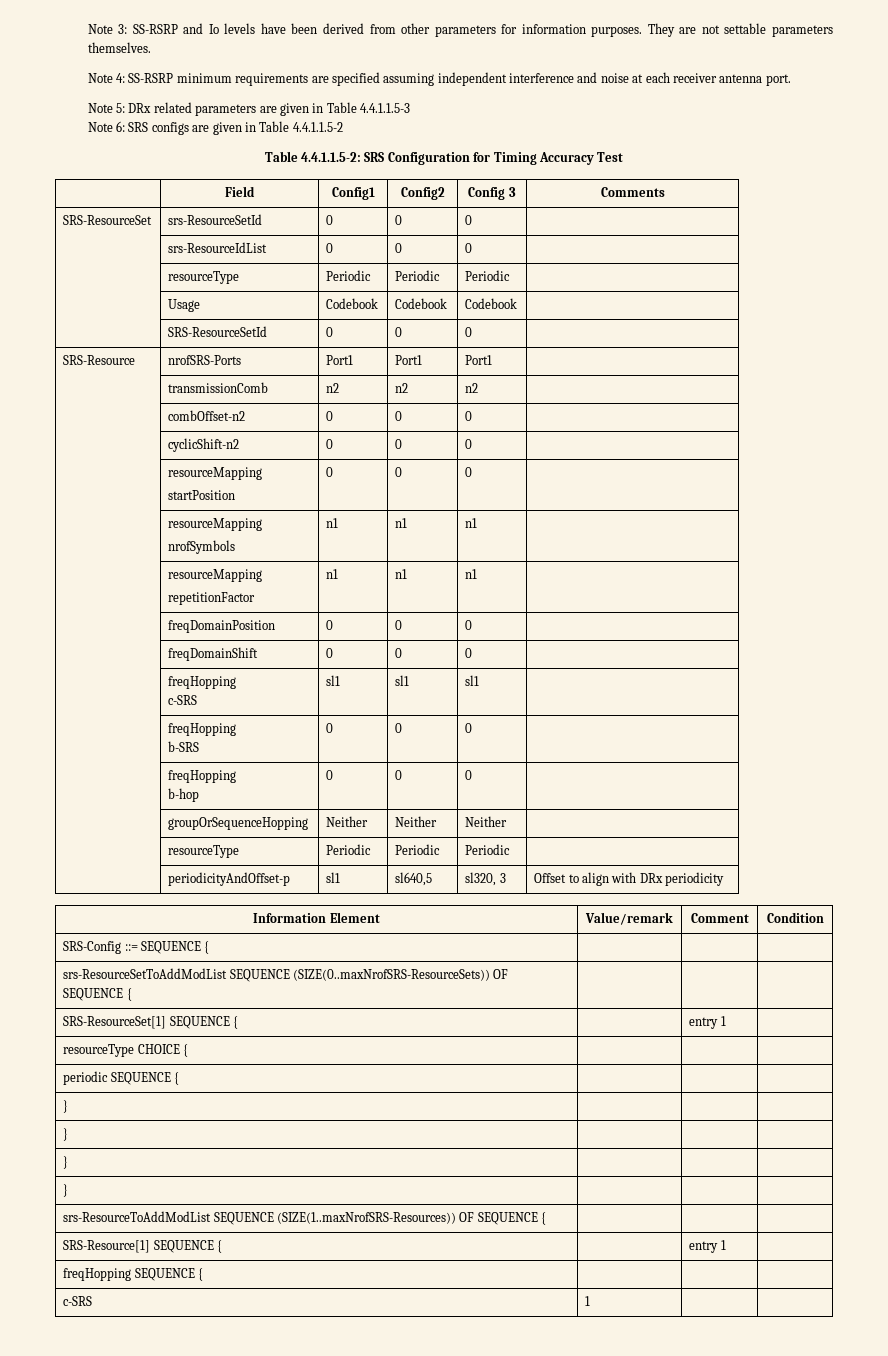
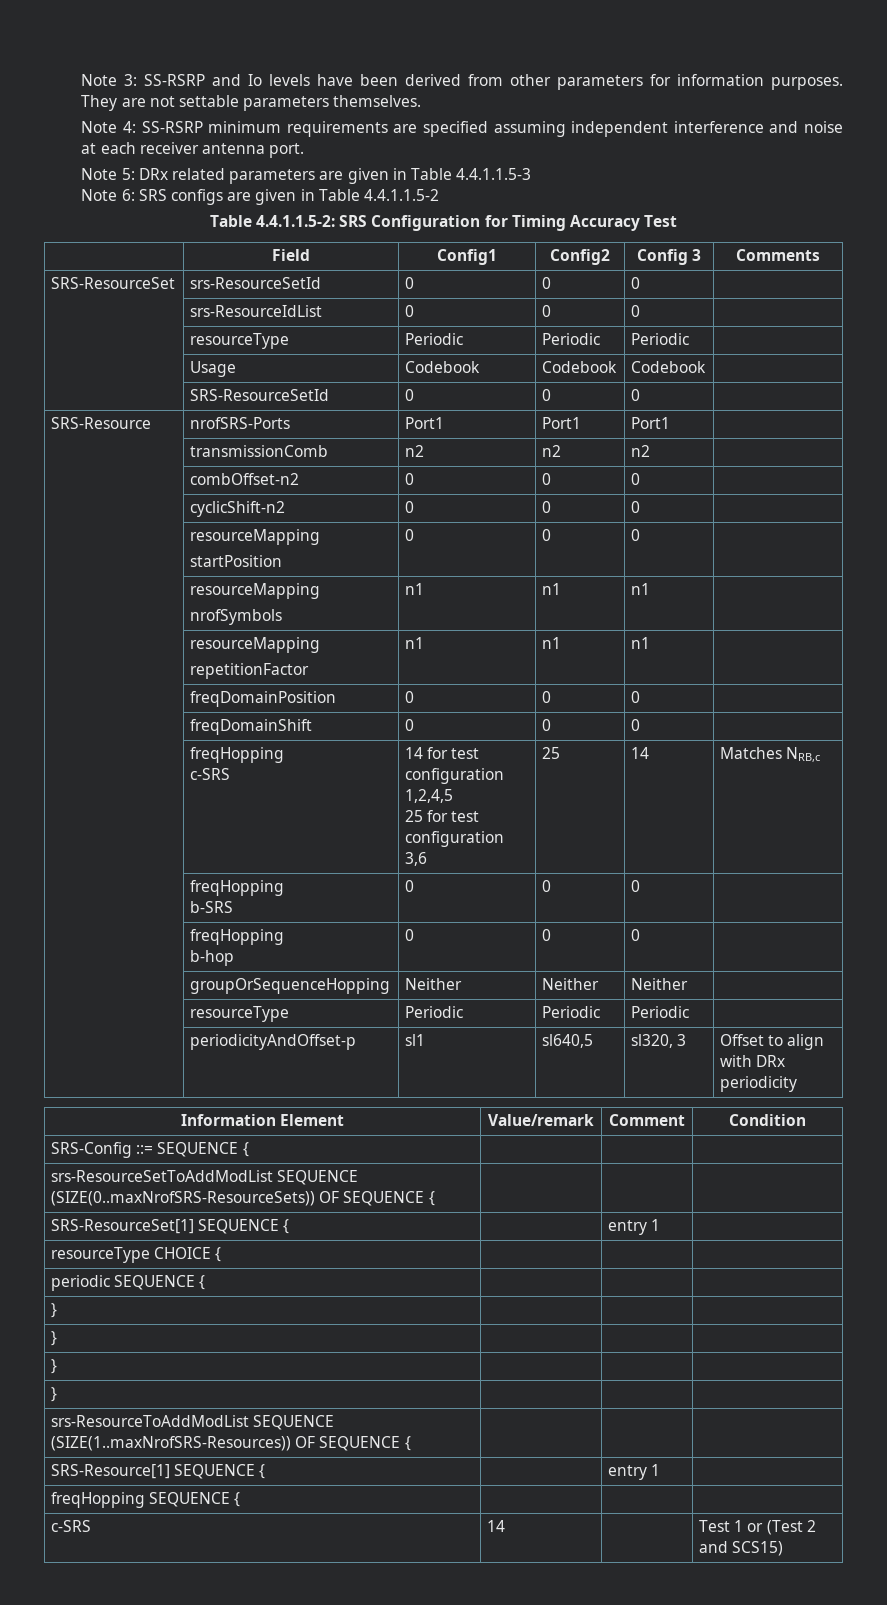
  | freqDomainShift | 0 | 0 | 0 |
  | freqHopping
- c-SRS | sl1 | sl1 | sl1 |
+ c-SRS | 14 for test configuration 1,2,4,5
+ 25 for test configuration 3,6 | 25 | 14 | Matches NRB,c
- c-SRS | 1 | |
+ c-SRS | 14 | | Test 1 or (Test 2 and SCS15)

